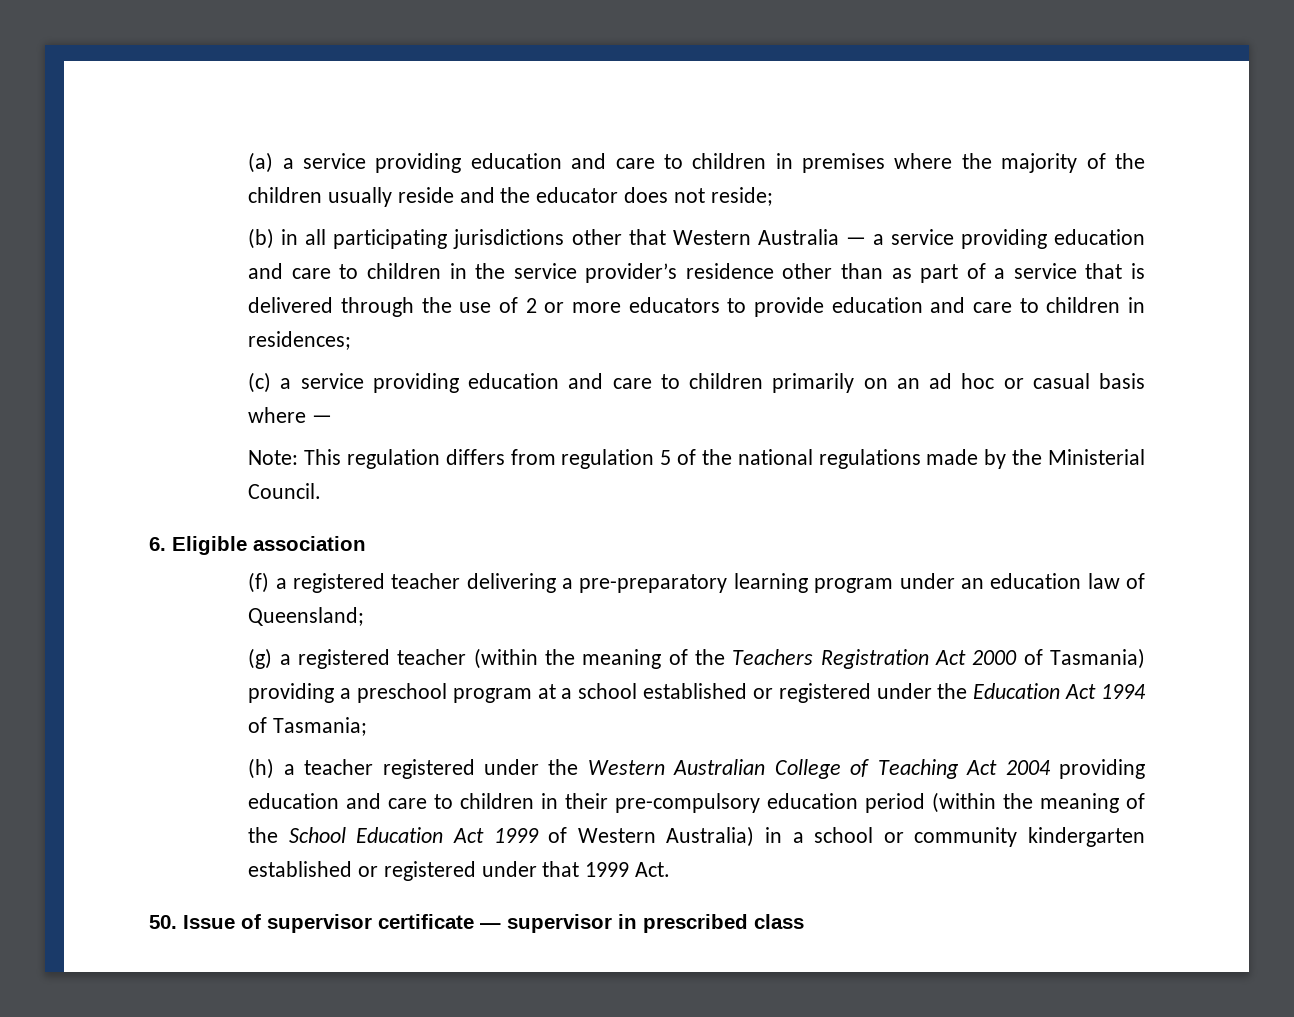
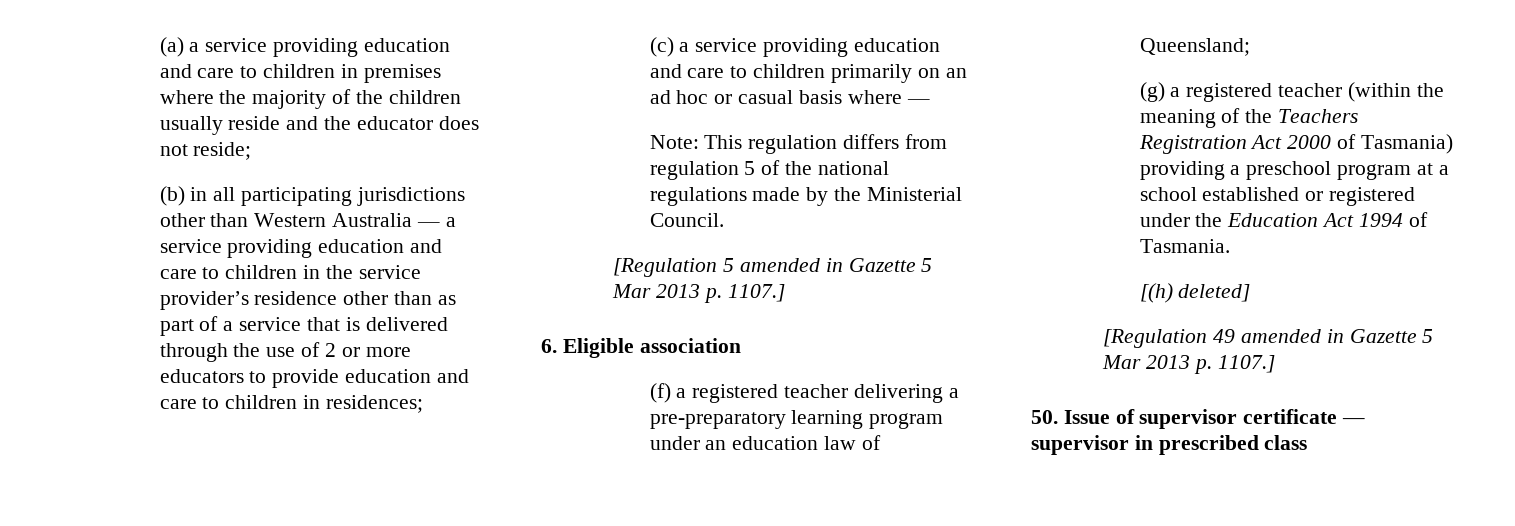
- (b) in all participating jurisdictions other that Western Australia — a service providing education and care to children in the service provider’s residence other than as part of a service that is delivered through the use of 2 or more educators to provide education and care to children in residences;
+ (b) in all participating jurisdictions other than Western Australia — a service providing education and care to children in the service provider’s residence other than as part of a service that is delivered through the use of 2 or more educators to provide education and care to children in residences;
+ [Regulation 5 amended in Gazette 5 Mar 2013 p. 1107.]
- (g) a registered teacher (within the meaning of the Teachers Registration Act 2000 of Tasmania) providing a preschool program at a school established or registered under the Education Act 1994 of Tasmania;
- (h) a teacher registered under the Western Australian College of Teaching Act 2004 providing education and care to children in their pre-compulsory education period (within the meaning of the School Education Act 1999 of Western Australia) in a school or community kindergarten established or registered under that 1999 Act.
+ (g) a registered teacher (within the meaning of the Teachers Registration Act 2000 of Tasmania) providing a preschool program at a school established or registered under the Education Act 1994 of Tasmania.
+ [(h) deleted]
+ [Regulation 49 amended in Gazette 5 Mar 2013 p. 1107.]

